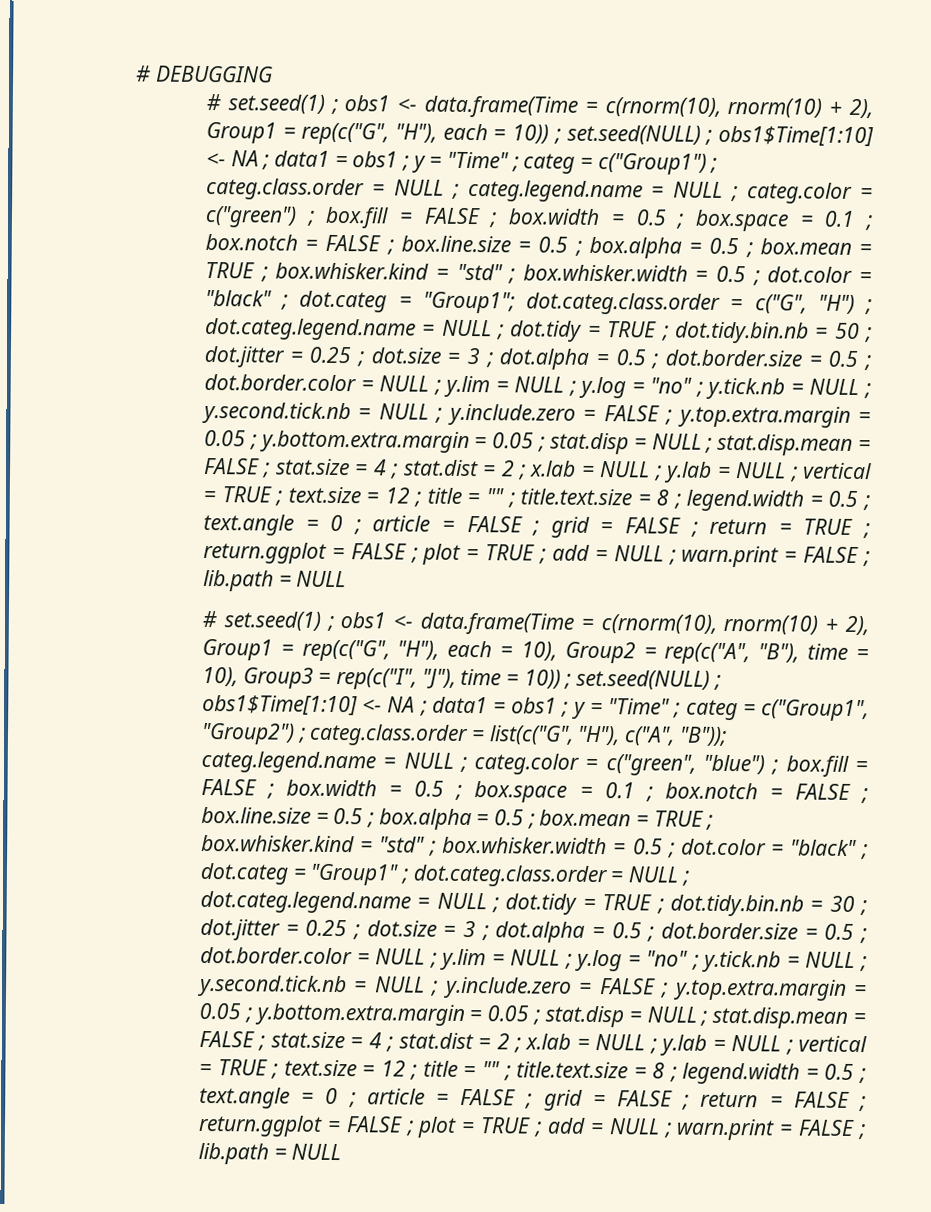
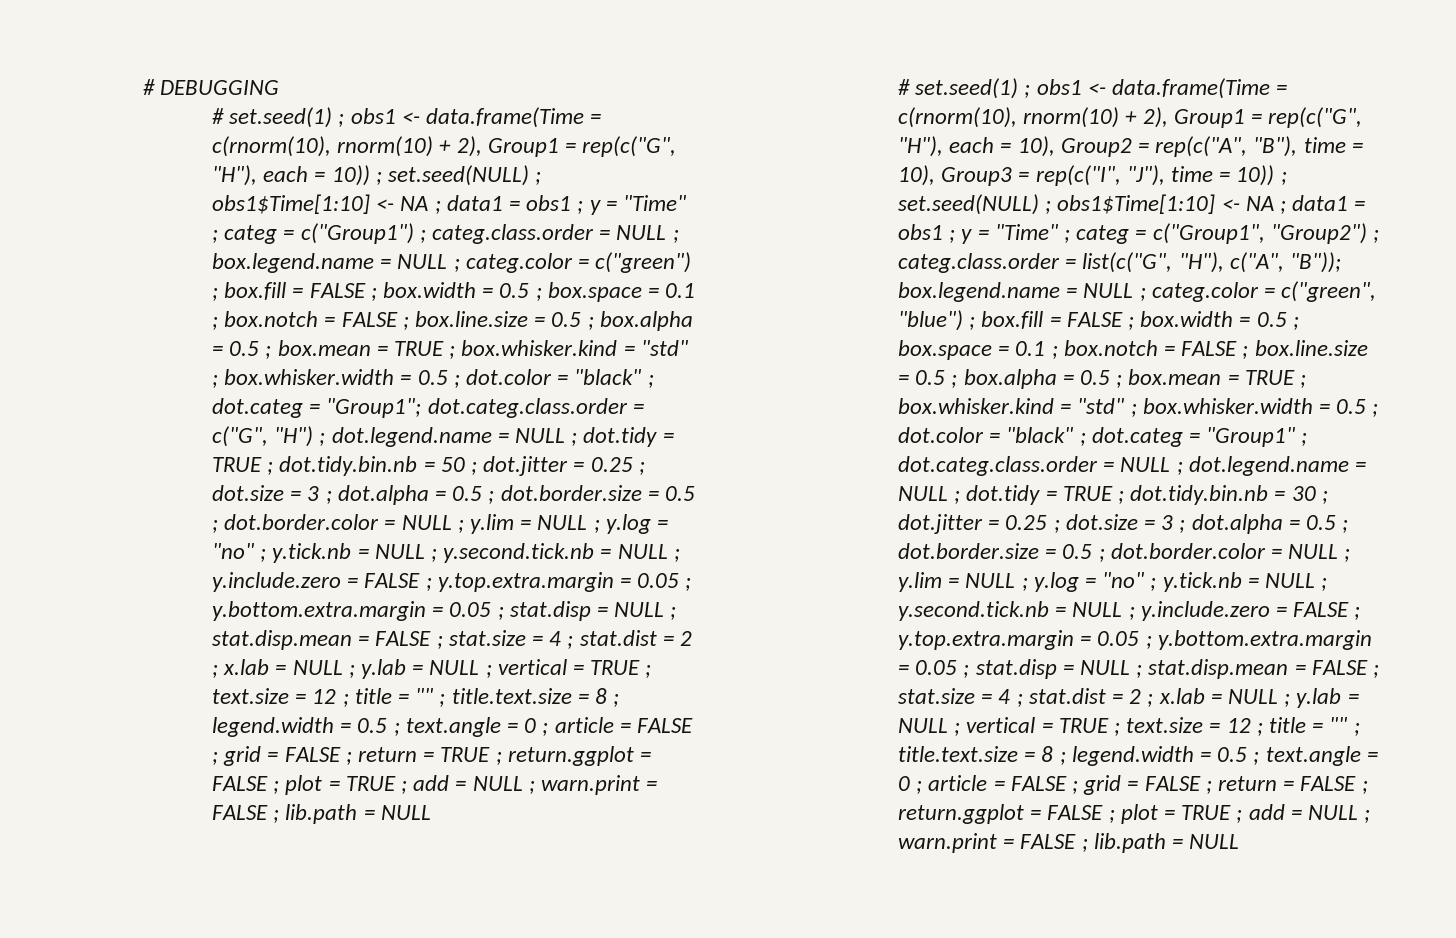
- categ.class.order = NULL ; categ.legend.name = NULL ;
+ categ.class.order = NULL ; box.legend.name = NULL ;
- dot.categ.class.order = c("G", "H") ; dot.categ.legend.name = NULL ;
+ dot.categ.class.order = c("G", "H") ; dot.legend.name = NULL ;
- categ.class.order = list(c("G", "H"), c("A", "B")); categ.legend.name = NULL ;
+ categ.class.order = list(c("G", "H"), c("A", "B")); box.legend.name = NULL ;
- dot.categ.class.order = NULL ; dot.categ.legend.name = NULL ;
+ dot.categ.class.order = NULL ; dot.legend.name = NULL ;

